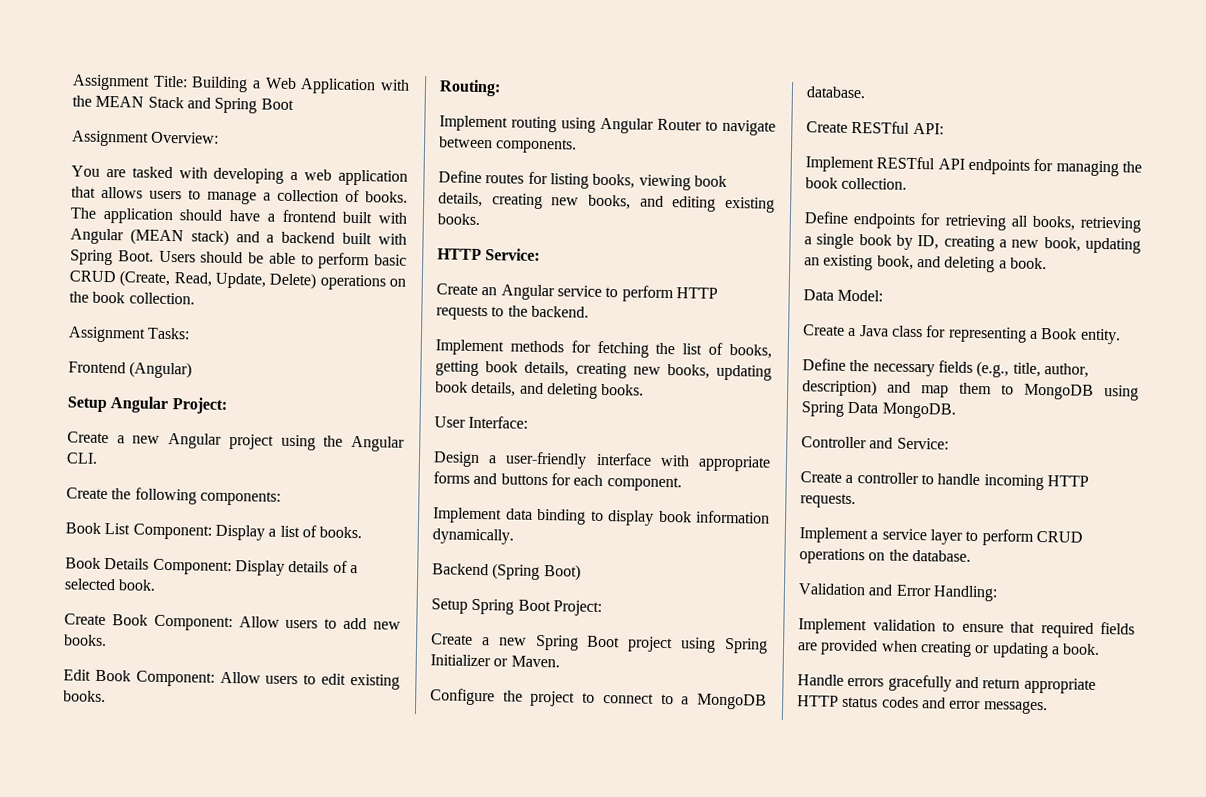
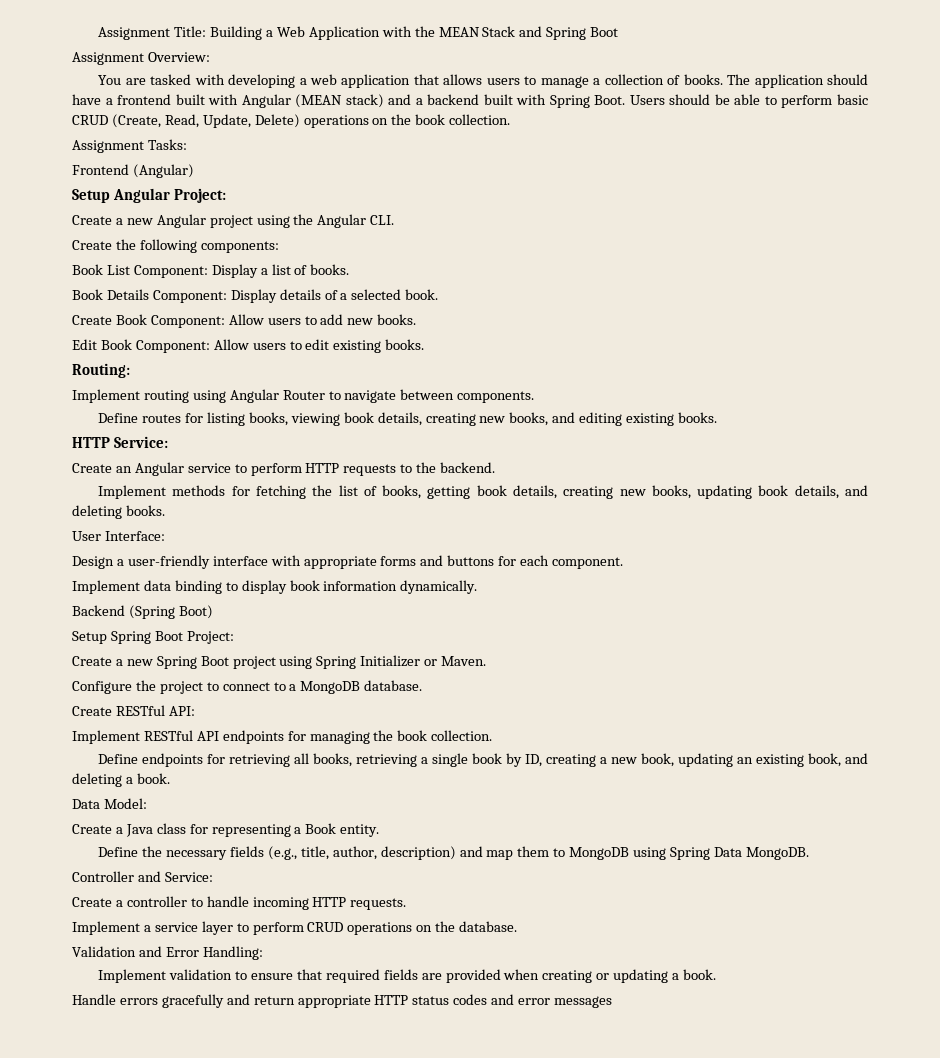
- Handle errors gracefully and return appropriate HTTP status codes and error messages.
+ Handle errors gracefully and return appropriate HTTP status codes and error messages

